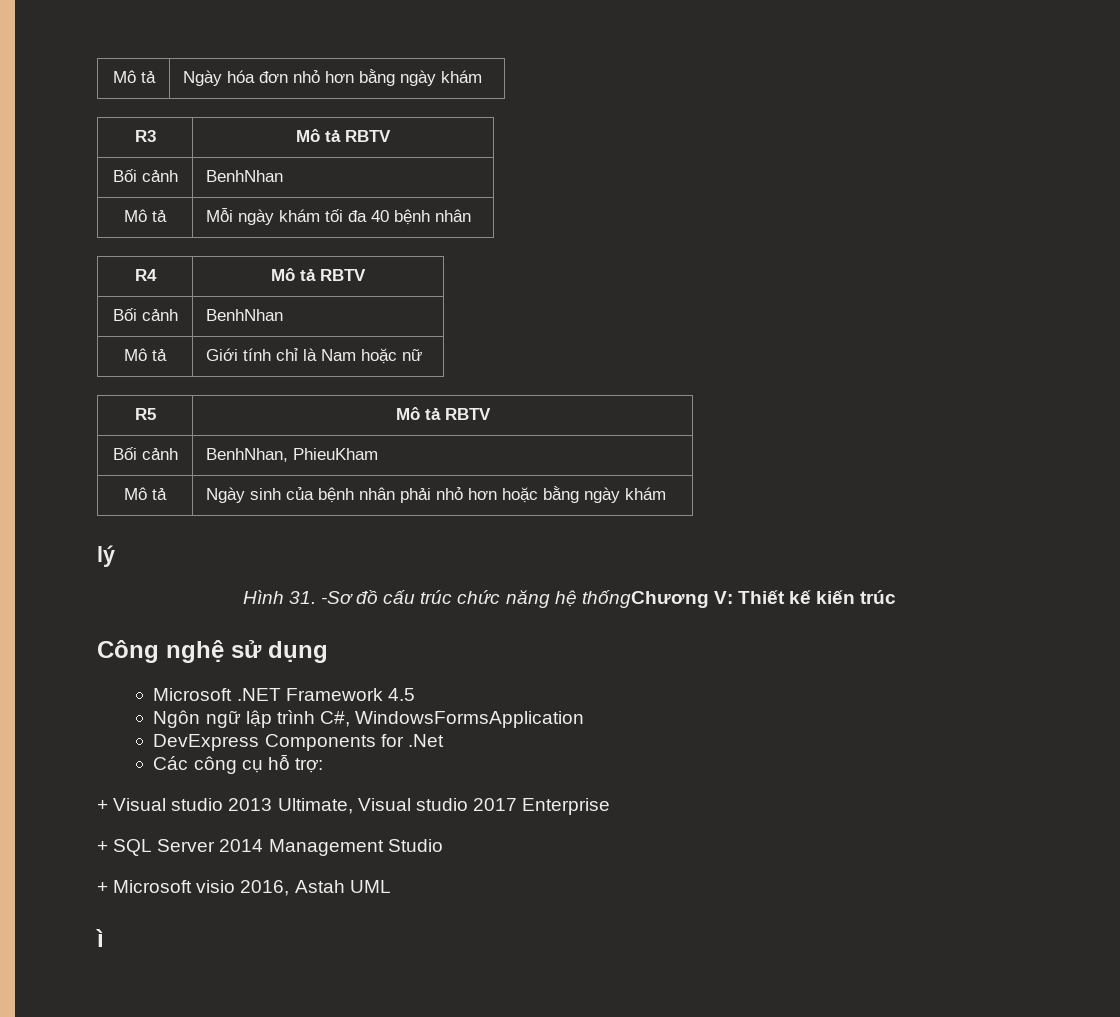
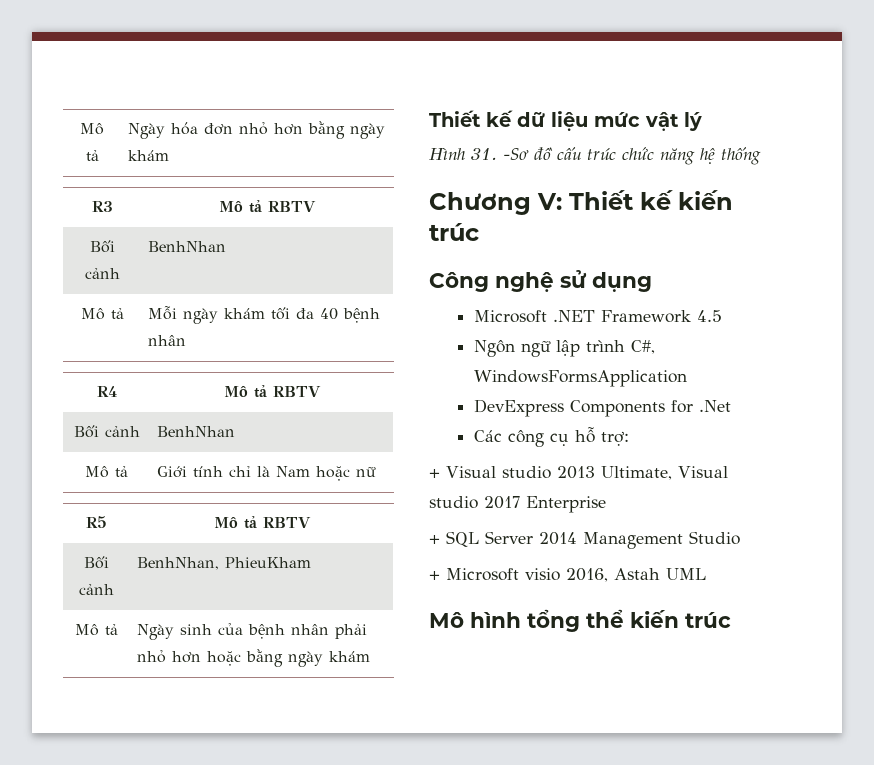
- lý
+ Thiết kế dữ liệu mức vật lý
- Hình 31. -Sơ đồ cấu trúc chức năng hệ thốngChương V: Thiết kế kiến trúc
+ Hình 31. -Sơ đồ cấu trúc chức năng hệ thống
+ Chương V: Thiết kế kiến trúc
- ì
+ Mô hình tổng thể kiến trúc

